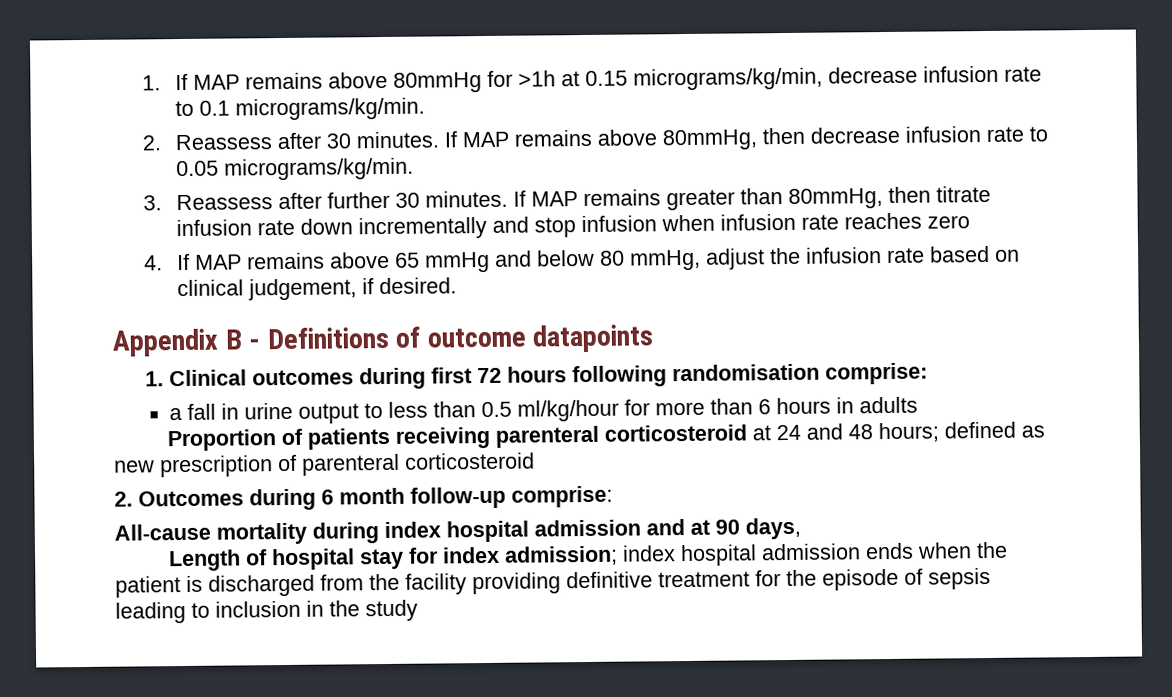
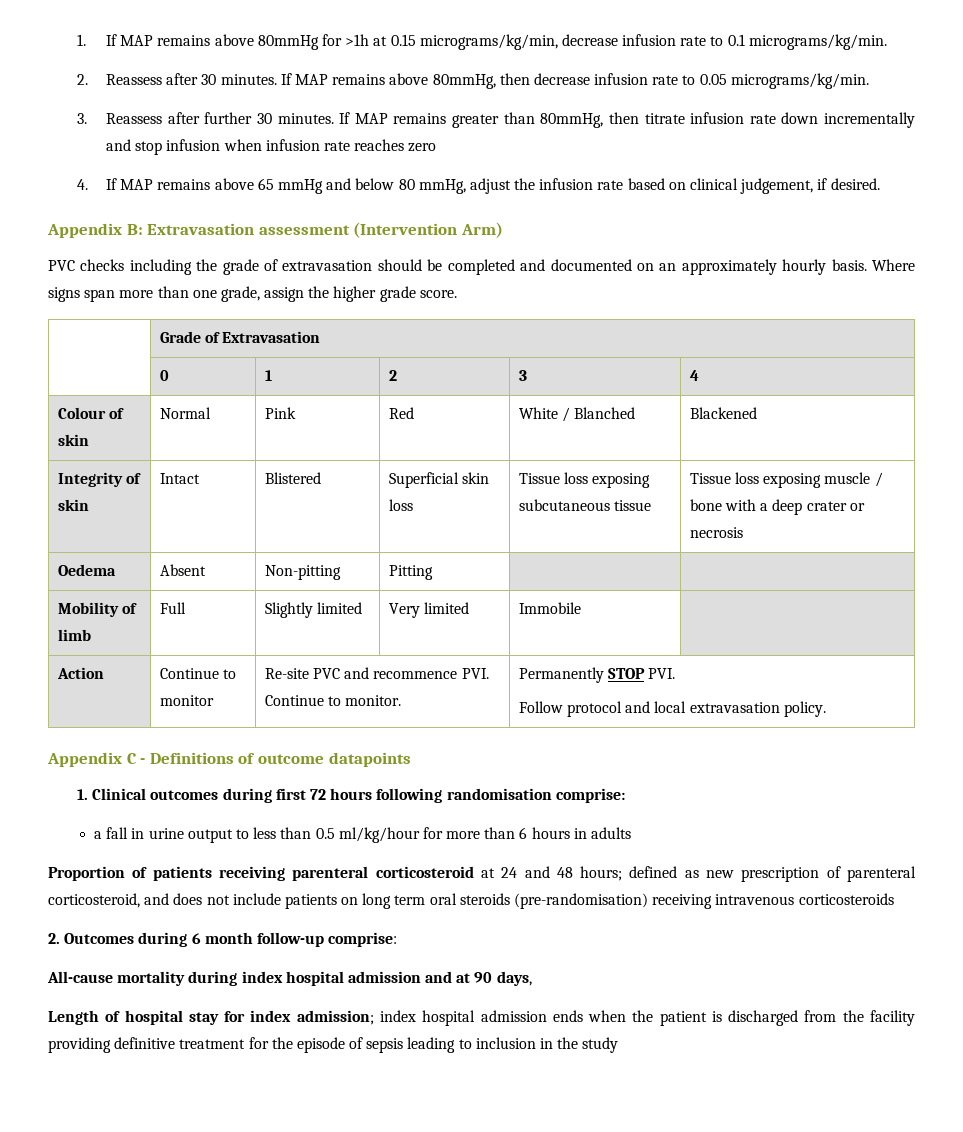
- Appendix B - Definitions of outcome datapoints
+ Appendix B: Extravasation assessment (Intervention Arm)
+ PVC checks including the grade of extravasation should be completed and documented on an approximately hourly basis. Where signs span more than one grade, assign the higher grade score.
+ | Grade of Extravasation
+ | 0 | 1 | 2 | 3 | 4
+ Colour of skin | Normal | Pink | Red | White / Blanched | Blackened
+ Integrity of skin | Intact | Blistered | Superficial skin loss | Tissue loss exposing subcutaneous tissue | Tissue loss exposing muscle / bone with a deep crater or necrosis
+ Oedema | Absent | Non-pitting | Pitting | |
+ Mobility of limb | Full | Slightly limited | Very limited | Immobile |
+ Action | Continue to monitor | Re-site PVC and recommence PVI. Continue to monitor. | Permanently STOP PVI.
+ Follow protocol and local extravasation policy.
+ Appendix C - Definitions of outcome datapoints
- Proportion of patients receiving parenteral corticosteroid at 24 and 48 hours; defined as new prescription of parenteral corticosteroid
+ Proportion of patients receiving parenteral corticosteroid at 24 and 48 hours; defined as new prescription of parenteral corticosteroid, and does not include patients on long term oral steroids (pre-randomisation) receiving intravenous corticosteroids

